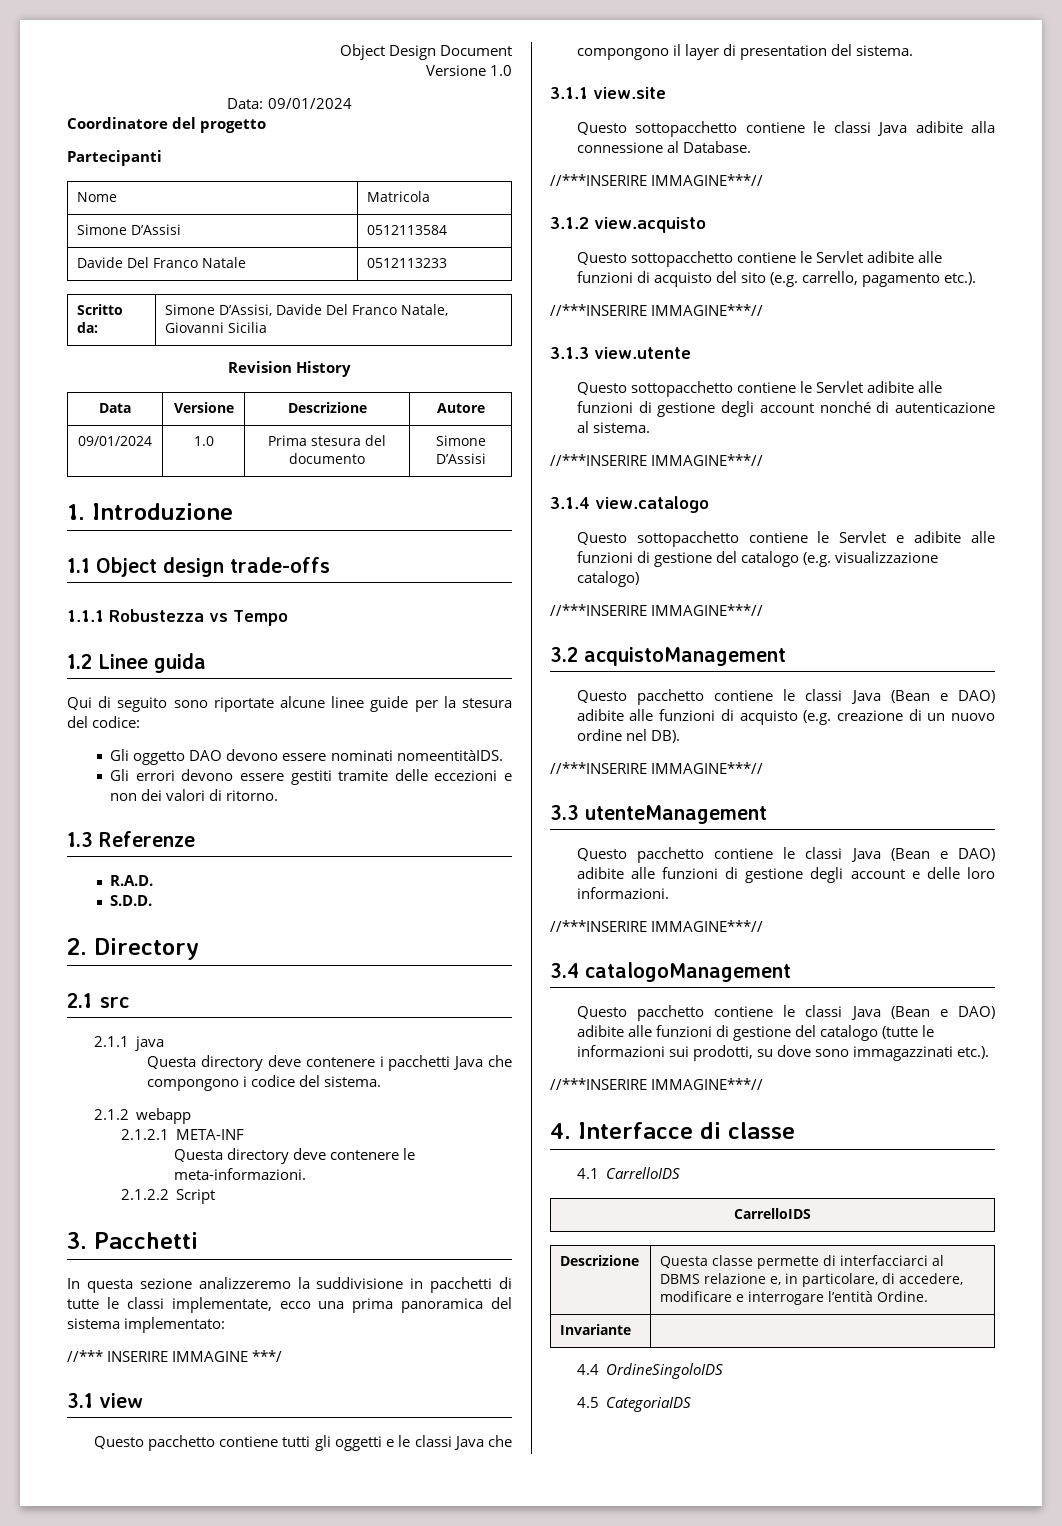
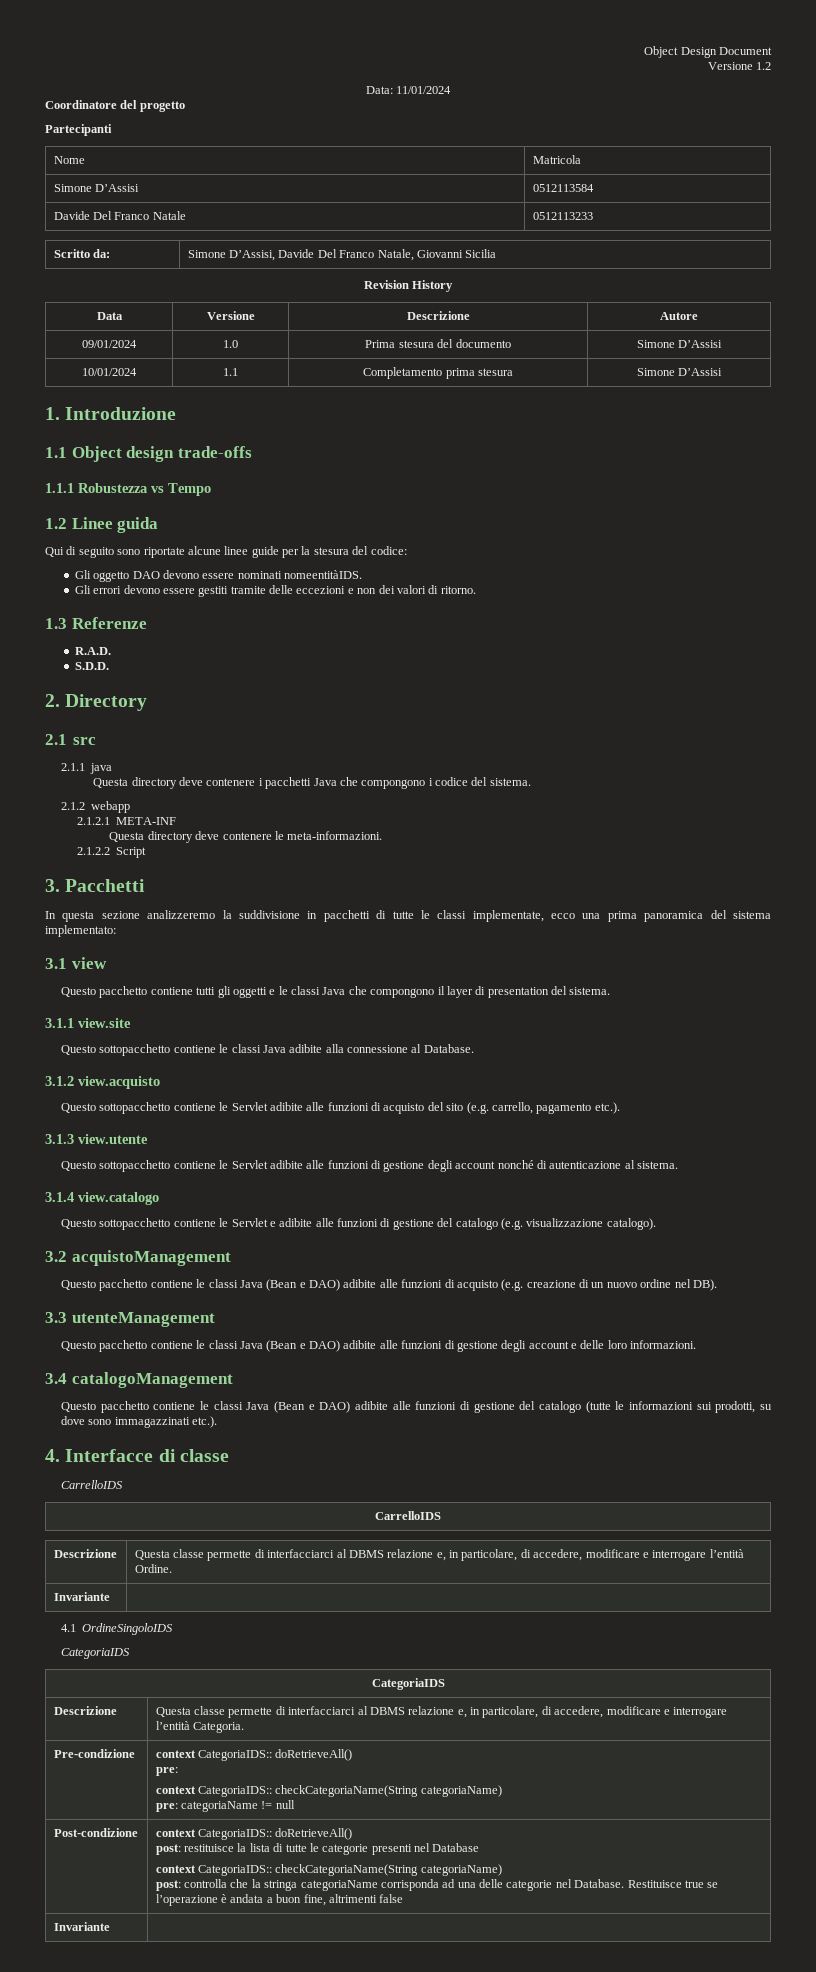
- Versione 1.0
+ Versione 1.2
- Data: 09/01/2024
+ Data: 11/01/2024
+ 10/01/2024 | 1.1 | Completamento prima stesura | Simone D’Assisi
- //*** INSERIRE IMMAGINE ***/
  Questo sottopacchetto contiene le classi Java adibite alla connessione al Database.
- //***INSERIRE IMMAGINE***//
  Questo sottopacchetto contiene le Servlet adibite alle funzioni di acquisto del sito (e.g. carrello, pagamento etc.).
- //***INSERIRE IMMAGINE***//
  Questo sottopacchetto contiene le Servlet adibite alle funzioni di gestione degli account nonché di autenticazione al sistema.
- //***INSERIRE IMMAGINE***//
- Questo sottopacchetto contiene le Servlet e adibite alle funzioni di gestione del catalogo (e.g. visualizzazione catalogo)
- //***INSERIRE IMMAGINE***//
+ Questo sottopacchetto contiene le Servlet e adibite alle funzioni di gestione del catalogo (e.g. visualizzazione catalogo).
  Questo pacchetto contiene le classi Java (Bean e DAO) adibite alle funzioni di acquisto (e.g. creazione di un nuovo ordine nel DB).
- //***INSERIRE IMMAGINE***//
  Questo pacchetto contiene le classi Java (Bean e DAO) adibite alle funzioni di gestione degli account e delle loro informazioni.
- //***INSERIRE IMMAGINE***//
  Questo pacchetto contiene le classi Java (Bean e DAO) adibite alle funzioni di gestione del catalogo (tutte le informazioni sui prodotti, su dove sono immagazzinati etc.).
- //***INSERIRE IMMAGINE***//
  4. Interfacce di classe
- 4.1 CarrelloIDS
+ CarrelloIDS
- 4.4 OrdineSingoloIDS
- 4.5 CategoriaIDS
+ 4.1 OrdineSingoloIDS
+ CategoriaIDS
+ CategoriaIDS
+ Descrizione | Questa classe permette di interfacciarci al DBMS relazione e, in particolare, di accedere, modificare e interrogare l’entità Categoria.
+ Pre-condizione | context CategoriaIDS:: doRetrieveAll()
+ pre:
+ context CategoriaIDS:: checkCategoriaName(String categoriaName)
+ pre: categoriaName != null
+ Post-condizione | context CategoriaIDS:: doRetrieveAll()
+ post: restituisce la lista di tutte le categorie presenti nel Database
+ context CategoriaIDS:: checkCategoriaName(String categoriaName)
+ post: controlla che la stringa categoriaName corrisponda ad una delle categorie nel Database. Restituisce true se l’operazione è andata a buon fine, altrimenti false
+ Invariante |

